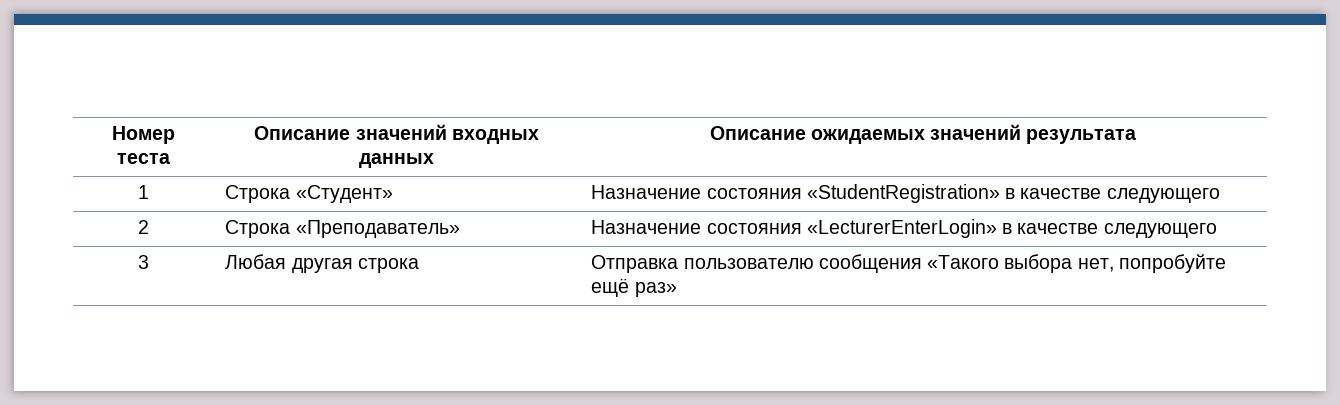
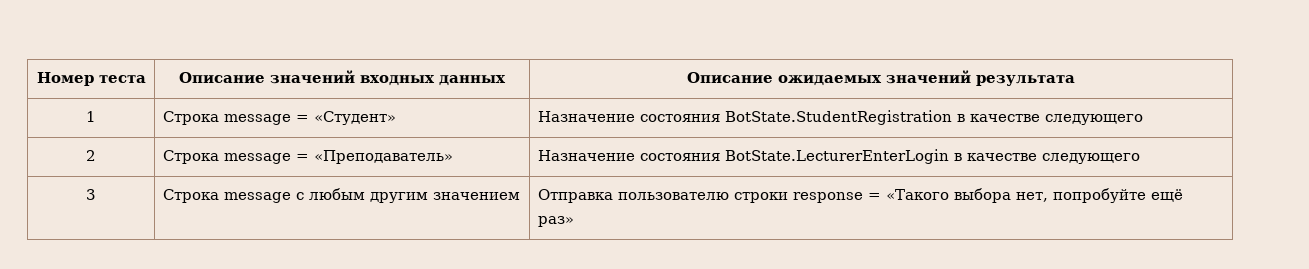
- 1 | Строка «Студент» | Назначение состояния «StudentRegistration» в качестве следующего
+ 1 | Строка message = «Студент» | Назначение состояния BotState.StudentRegistration в качестве следующего
- 2 | Строка «Преподаватель» | Назначение состояния «LecturerEnterLogin» в качестве следующего
+ 2 | Строка message = «Преподаватель» | Назначение состояния BotState.LecturerEnterLogin в качестве следующего
- 3 | Любая другая строка | Отправка пользователю сообщения «Такого выбора нет, попробуйте ещё раз»
+ 3 | Строка message с любым другим значением | Отправка пользователю строки response = «Такого выбора нет, попробуйте ещё раз»

